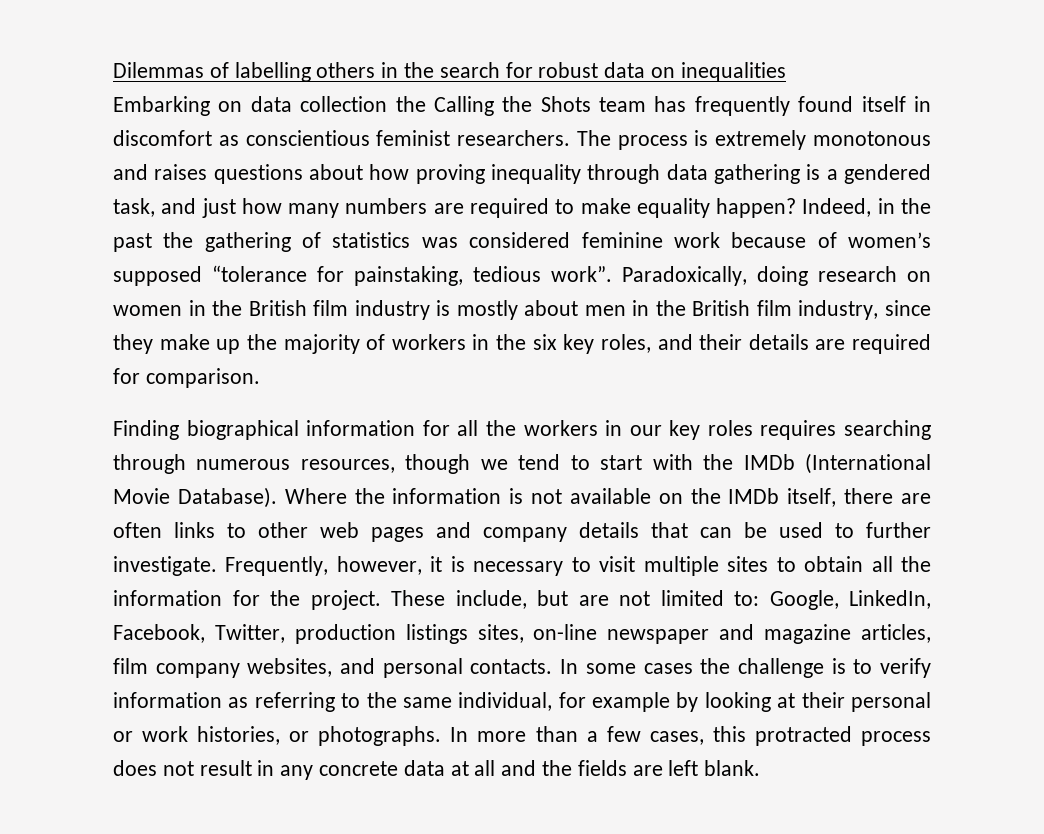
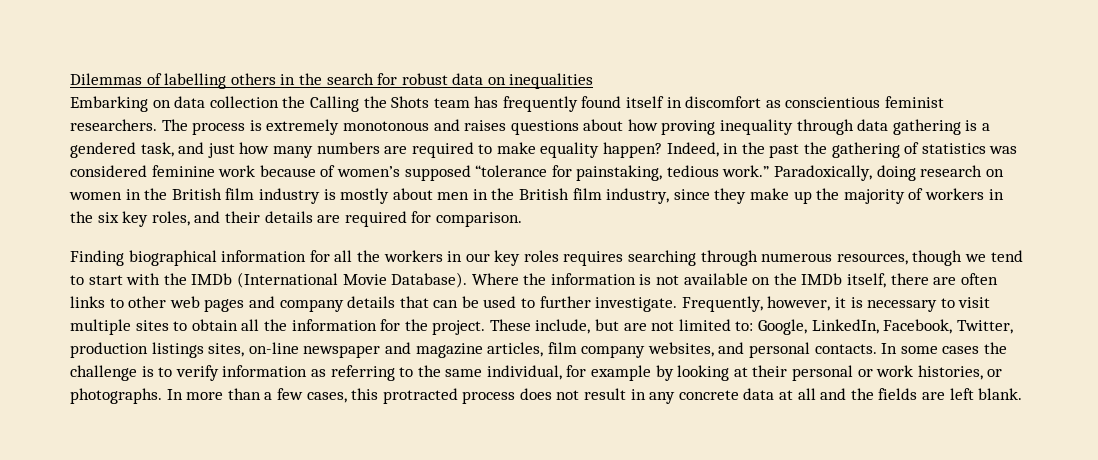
- Indeed, in the past the gathering of statistics was considered feminine work because of women’s supposed “tolerance for painstaking, tedious work”.
+ Indeed, in the past the gathering of statistics was considered feminine work because of women’s supposed “tolerance for painstaking, tedious work.”

